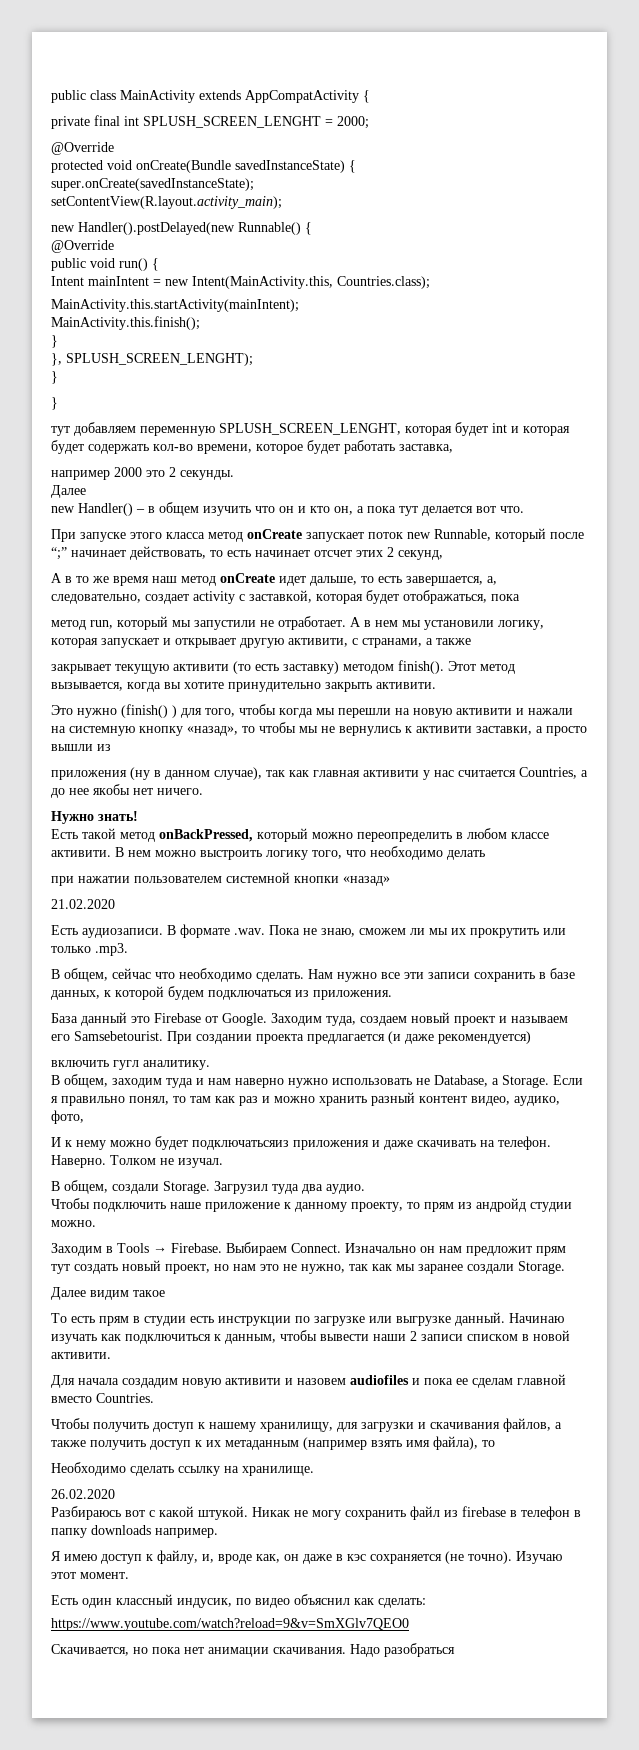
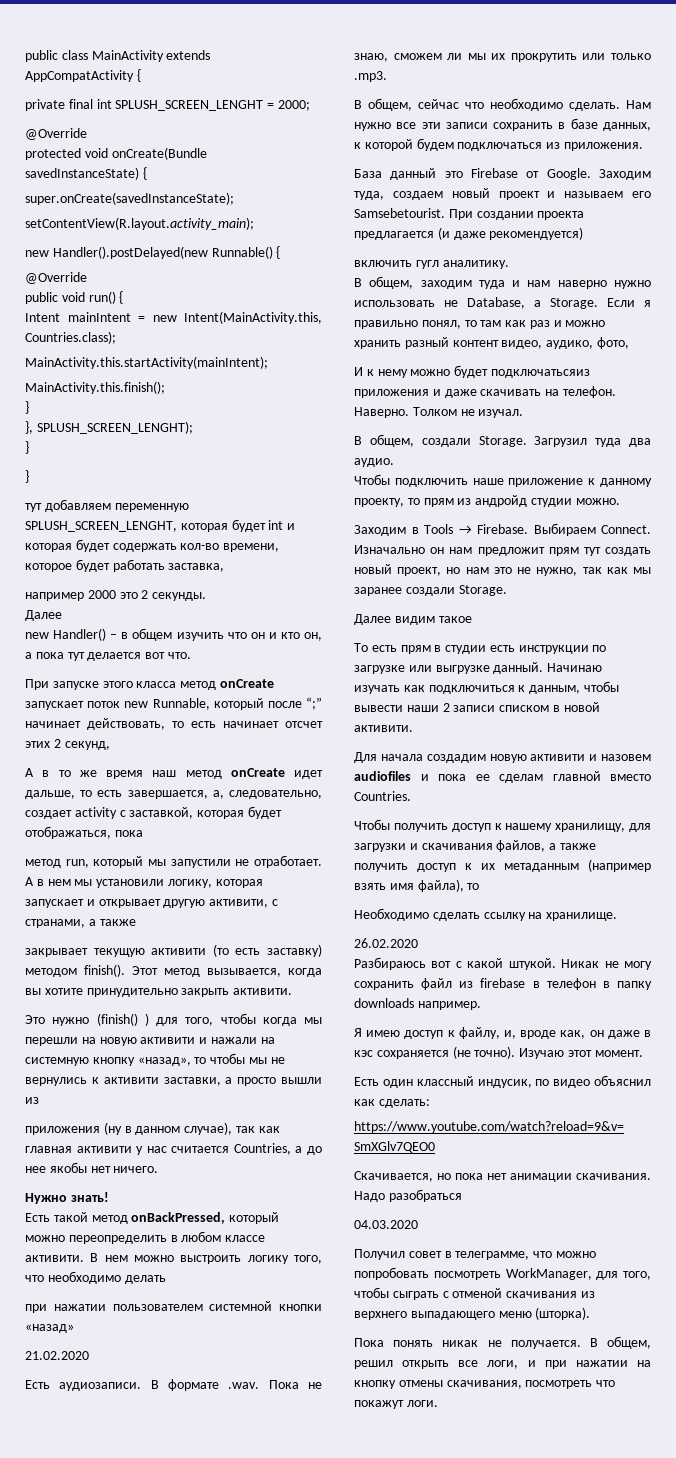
+ 04.03.2020
+ Получил совет в телеграмме, что можно попробовать посмотреть WorkManager, для того, чтобы сыграть с отменой скачивания из верхнего выпадающего меню (шторка).
+ Пока понять никак не получается. В общем, решил открыть все логи, и при нажатии на кнопку отмены скачивания, посмотреть что покажут логи.

